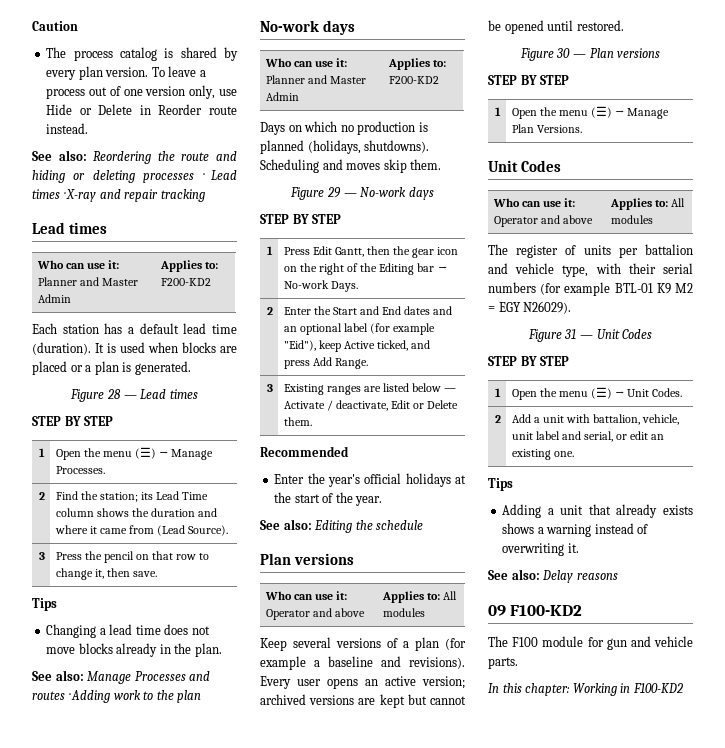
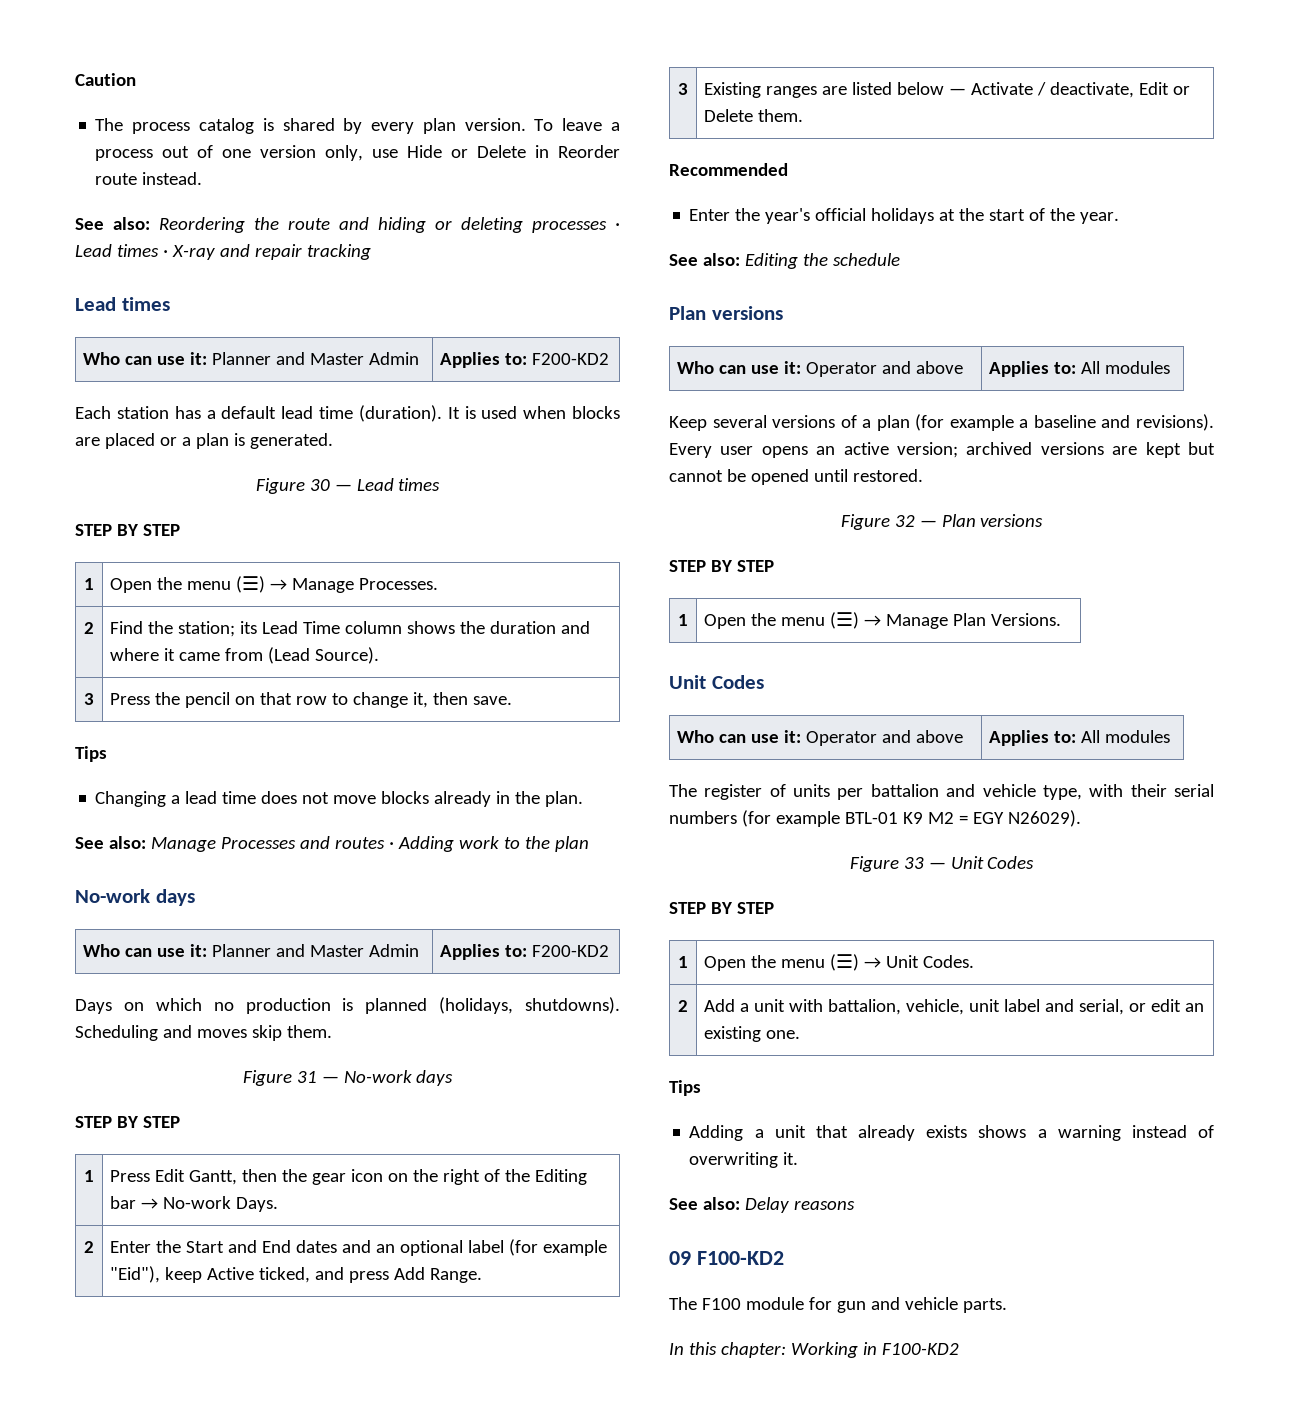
- Figure 28 — Lead times
+ Figure 30 — Lead times
- Figure 29 — No-work days
+ Figure 31 — No-work days
- Figure 30 — Plan versions
+ Figure 32 — Plan versions
- Figure 31 — Unit Codes
+ Figure 33 — Unit Codes

